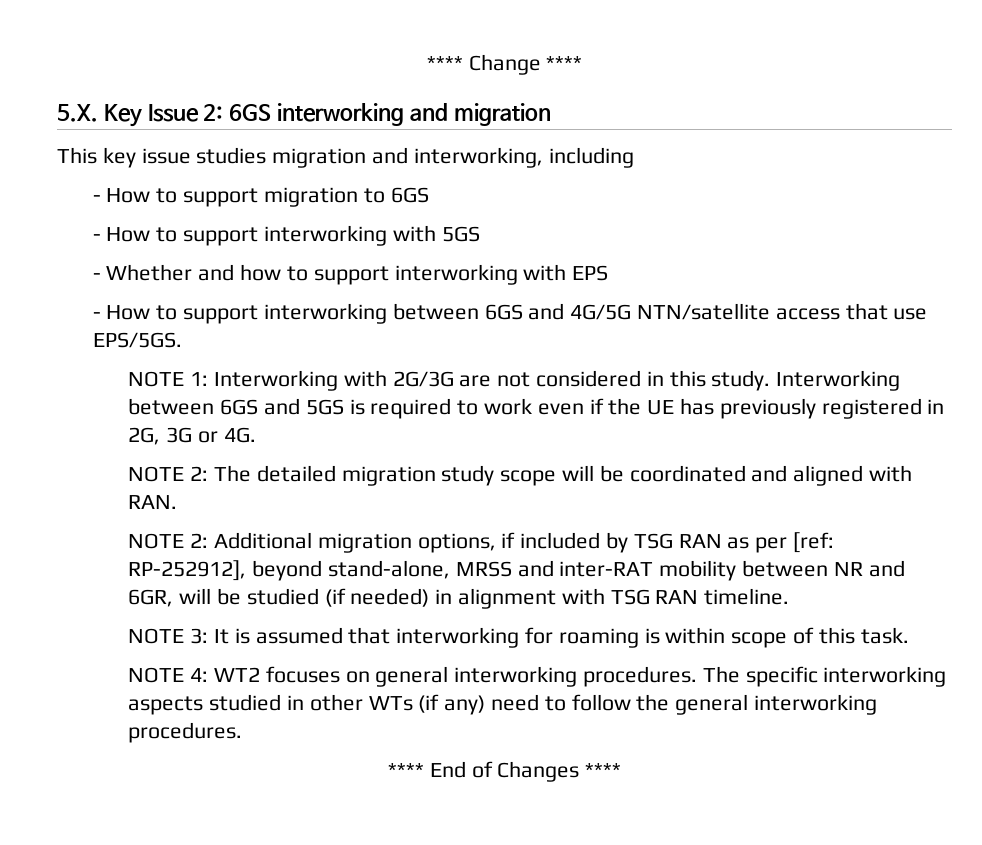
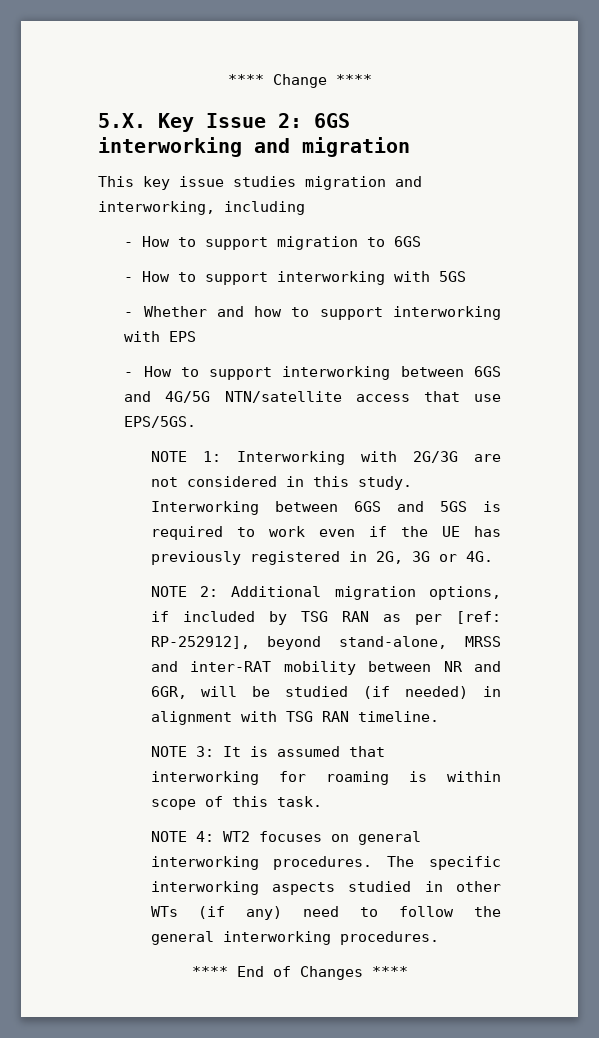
- NOTE 2: The detailed migration study scope will be coordinated and aligned with RAN.

